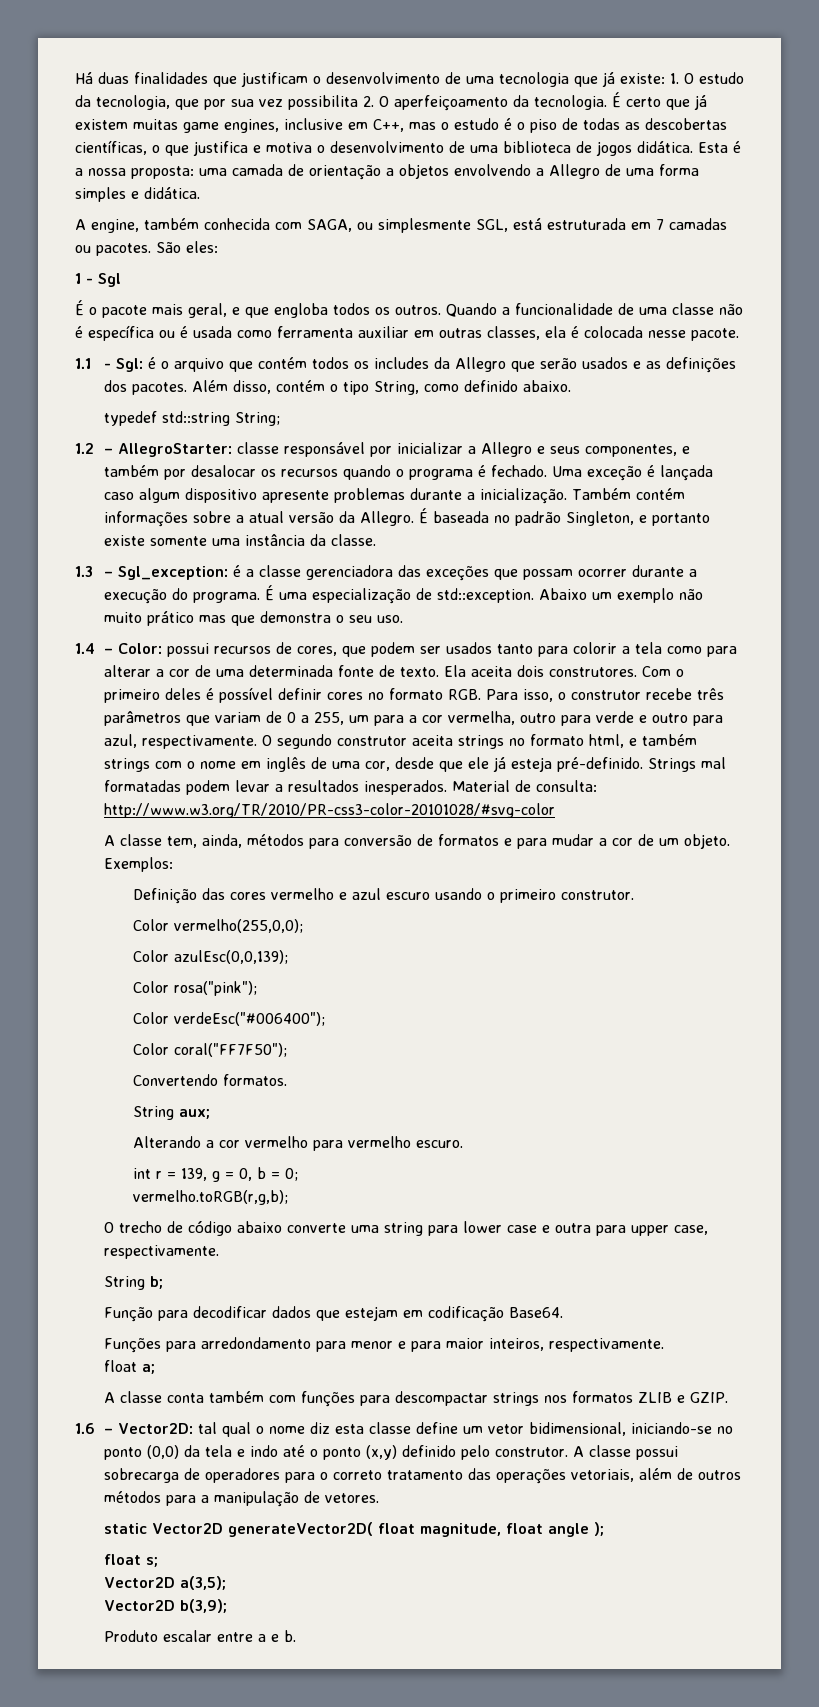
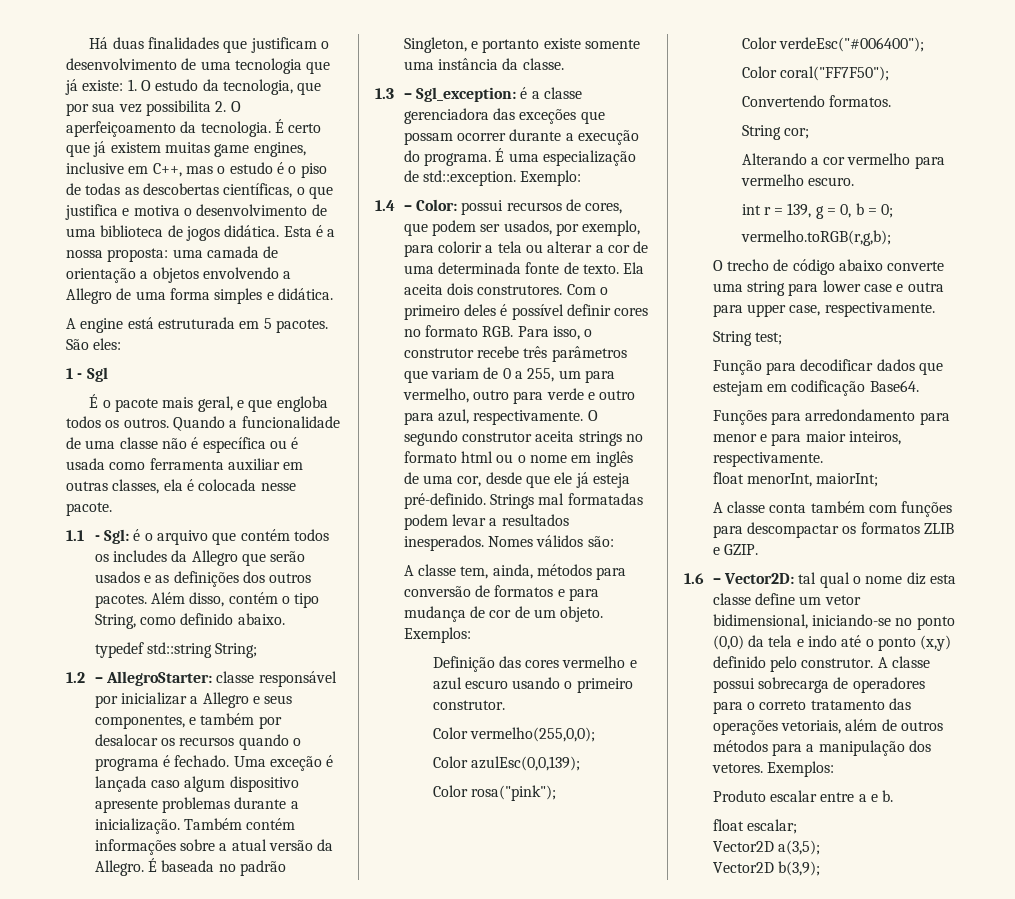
- A engine, também conhecida com SAGA, ou simplesmente SGL, está estruturada em 7 camadas ou pacotes.
+ A engine está estruturada em 5 pacotes.
- 1.1 - Sgl: é o arquivo que contém todos os includes da Allegro que serão usados e as definições dos pacotes.
+ 1.1 - Sgl: é o arquivo que contém todos os includes da Allegro que serão usados e as definições dos outros pacotes.
- Abaixo um exemplo não muito prático mas que demonstra o seu uso.
+ Exemplo:
- 1.4 – Color: possui recursos de cores, que podem ser usados tanto para colorir a tela como para alterar a cor de uma determinada fonte de texto.
+ 1.4 – Color: possui recursos de cores, que podem ser usados, por exemplo, para colorir a tela ou alterar a cor de uma determinada fonte de texto.
- Com o primeiro deles é possível definir cores no formato RGB. Para isso, o construtor recebe três parâmetros que variam de 0 a 255, um para a cor vermelha, outro para verde e outro para azul, respectivamente.
+ Com o primeiro deles é possível definir cores no formato RGB. Para isso, o construtor recebe três parâmetros que variam de 0 a 255, um para vermelho, outro para verde e outro para azul, respectivamente.
- O segundo construtor aceita strings no formato html, e também strings com o nome em inglês de uma cor, desde que ele já esteja pré-definido.
+ O segundo construtor aceita strings no formato html ou o nome em inglês de uma cor, desde que ele já esteja pré-definido.
- Material de consulta: http://www.w3.org/TR/2010/PR-css3-color-20101028/#svg-color
+ Nomes válidos são:
- A classe tem, ainda, métodos para conversão de formatos e para mudar a cor de um objeto.
+ A classe tem, ainda, métodos para conversão de formatos e para mudança de cor de um objeto.
- String aux;
+ String cor;
- String b;
+ String test;
- float a;
+ float menorInt, maiorInt;
- A classe conta também com funções para descompactar strings nos formatos ZLIB e GZIP.
+ A classe conta também com funções para descompactar os formatos ZLIB e GZIP.
- A classe possui sobrecarga de operadores para o correto tratamento das operações vetoriais, além de outros métodos para a manipulação de vetores.
- static Vector2D generateVector2D( float magnitude, float angle );
- float s;
- Vector2D a(3,5);
- Vector2D b(3,9);
+ A classe possui sobrecarga de operadores para o correto tratamento das operações vetoriais, além de outros métodos para a manipulação dos vetores. Exemplos:
+ float escalar;
+ Vector2D a(3,5);
+ Vector2D b(3,9);

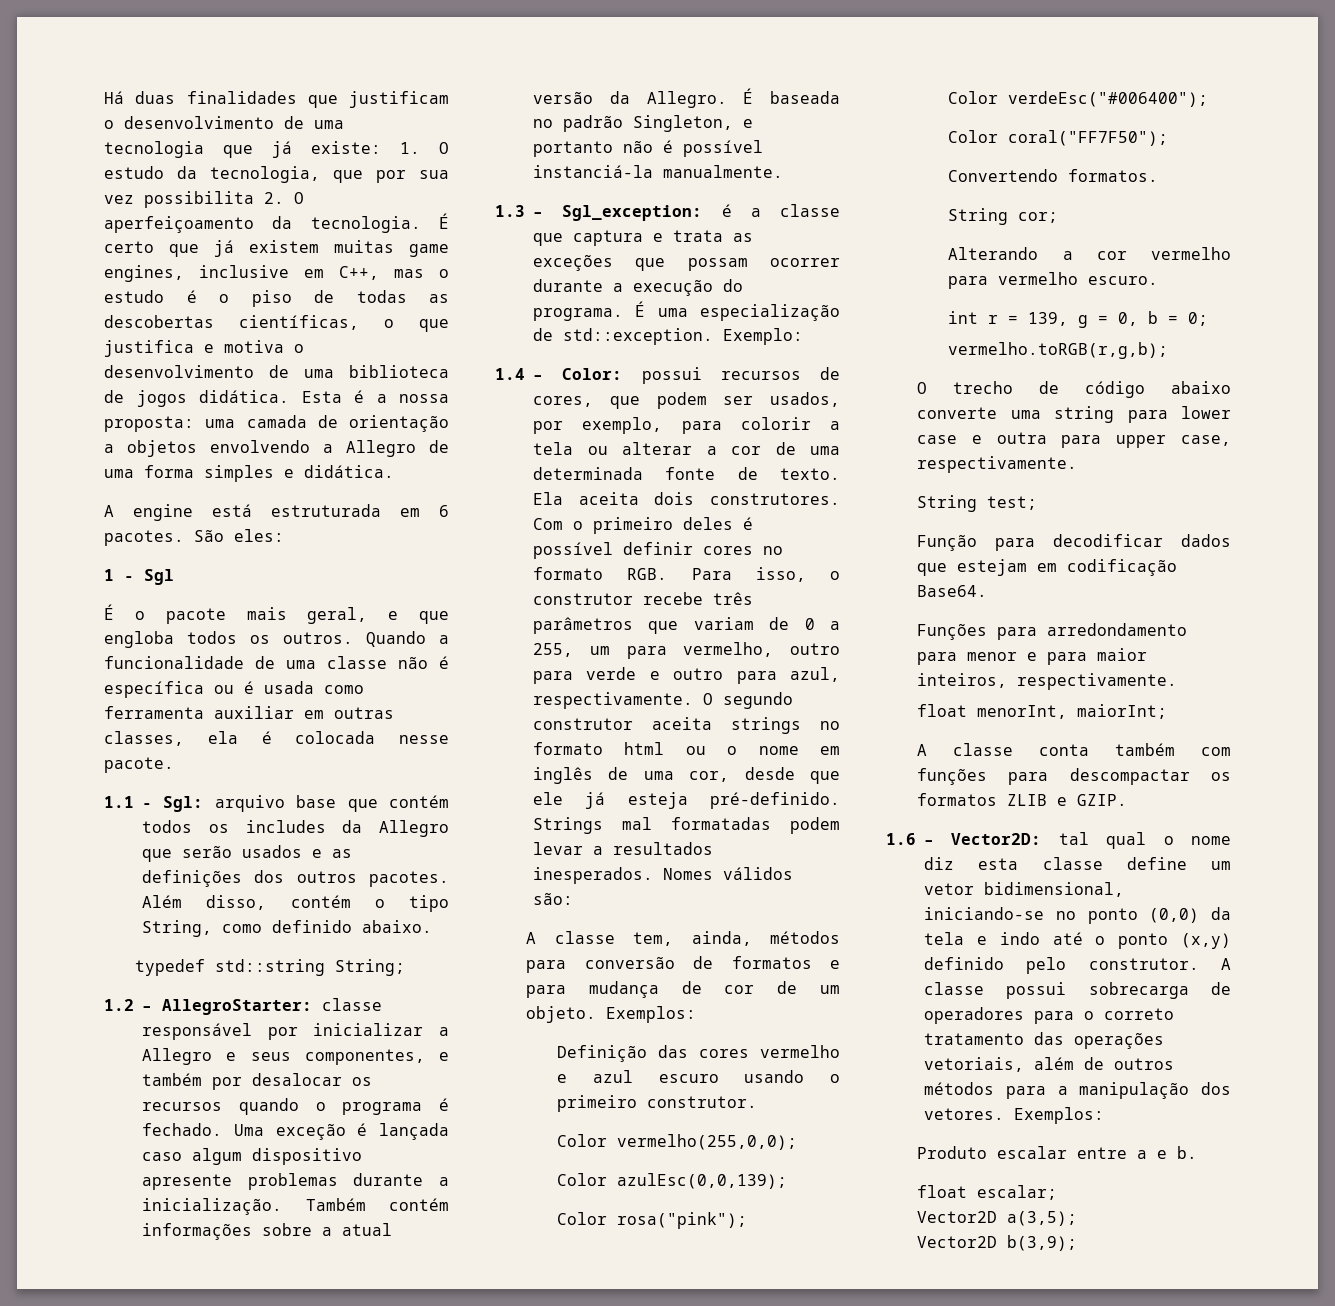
- A engine está estruturada em 5 pacotes.
+ A engine está estruturada em 6 pacotes.
- 1.1 - Sgl: é o arquivo que contém todos os includes da Allegro que serão usados e as definições dos outros pacotes.
+ 1.1 - Sgl: arquivo base que contém todos os includes da Allegro que serão usados e as definições dos outros pacotes.
- É baseada no padrão Singleton, e portanto existe somente uma instância da classe.
+ É baseada no padrão Singleton, e portanto não é possível instanciá-la manualmente.
- 1.3 – Sgl_exception: é a classe gerenciadora das exceções que possam ocorrer durante a execução do programa.
+ 1.3 – Sgl_exception: é a classe que captura e trata as exceções que possam ocorrer durante a execução do programa.

